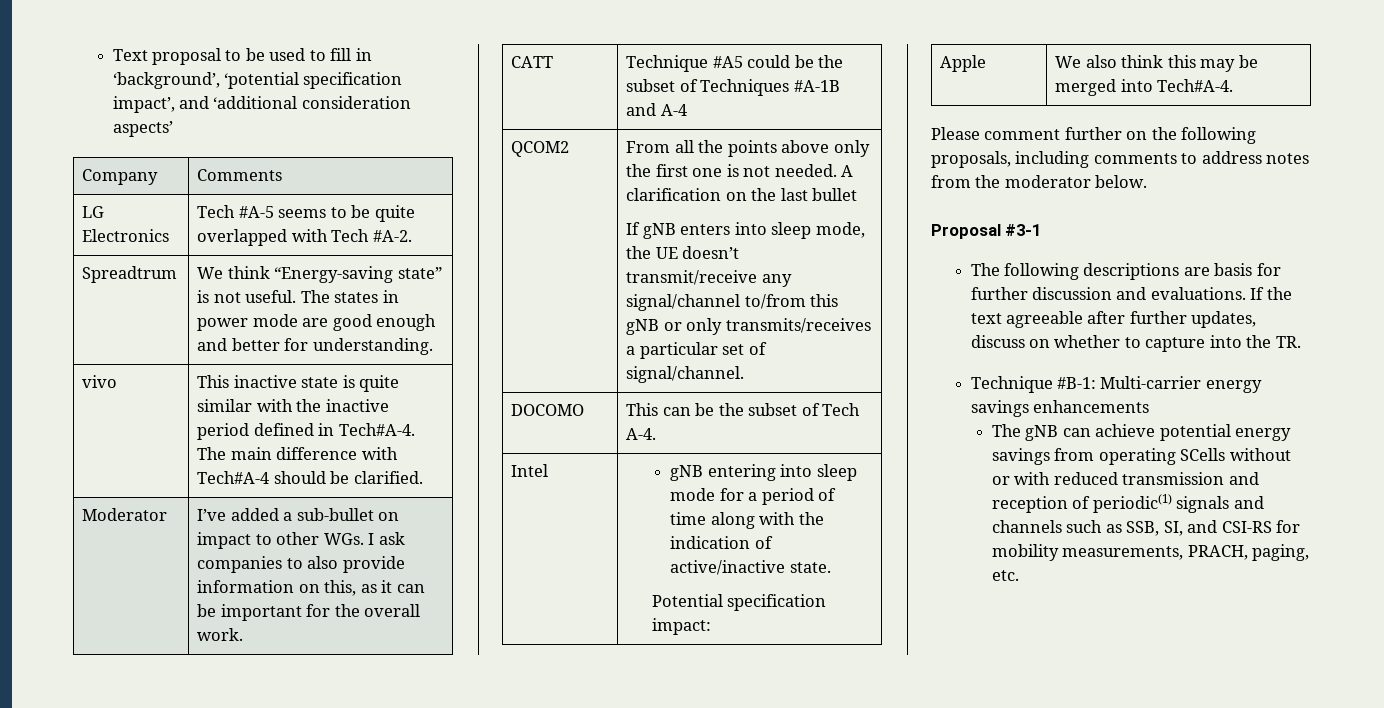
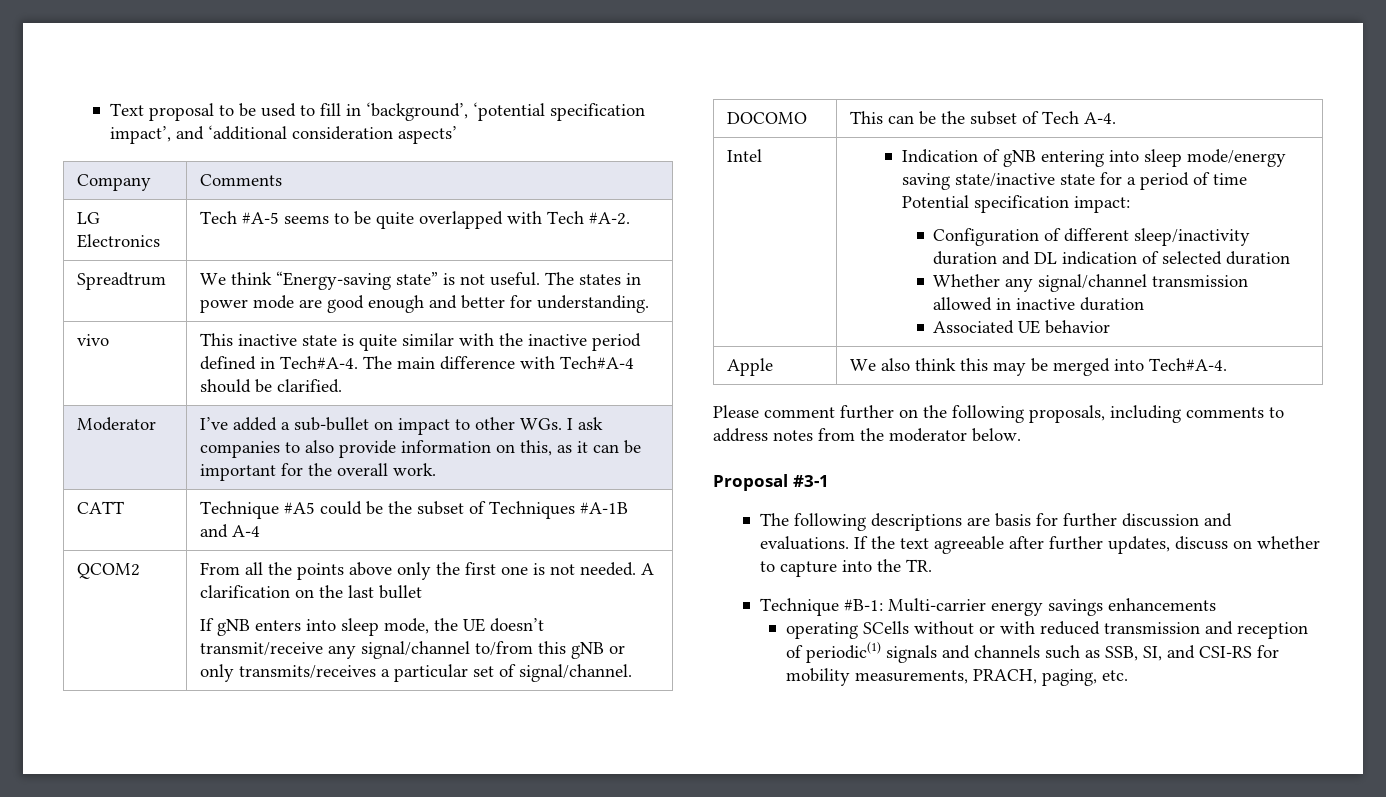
- gNB entering into sleep mode for a period of time along with the indication of active/inactive state.
- Potential specification impact:
+ Indication of gNB entering into sleep mode/energy saving state/inactive state for a period of time Potential specification impact:
+ Configuration of different sleep/inactivity duration and DL indication of selected duration
+ Whether any signal/channel transmission allowed in inactive duration
+ Associated UE behavior
- The gNB can achieve potential energy savings from operating SCells without or with reduced transmission and reception of periodic(1) signals and channels such as SSB, SI, and CSI-RS for mobility measurements, PRACH, paging, etc.
+ operating SCells without or with reduced transmission and reception of periodic(1) signals and channels such as SSB, SI, and CSI-RS for mobility measurements, PRACH, paging, etc.

